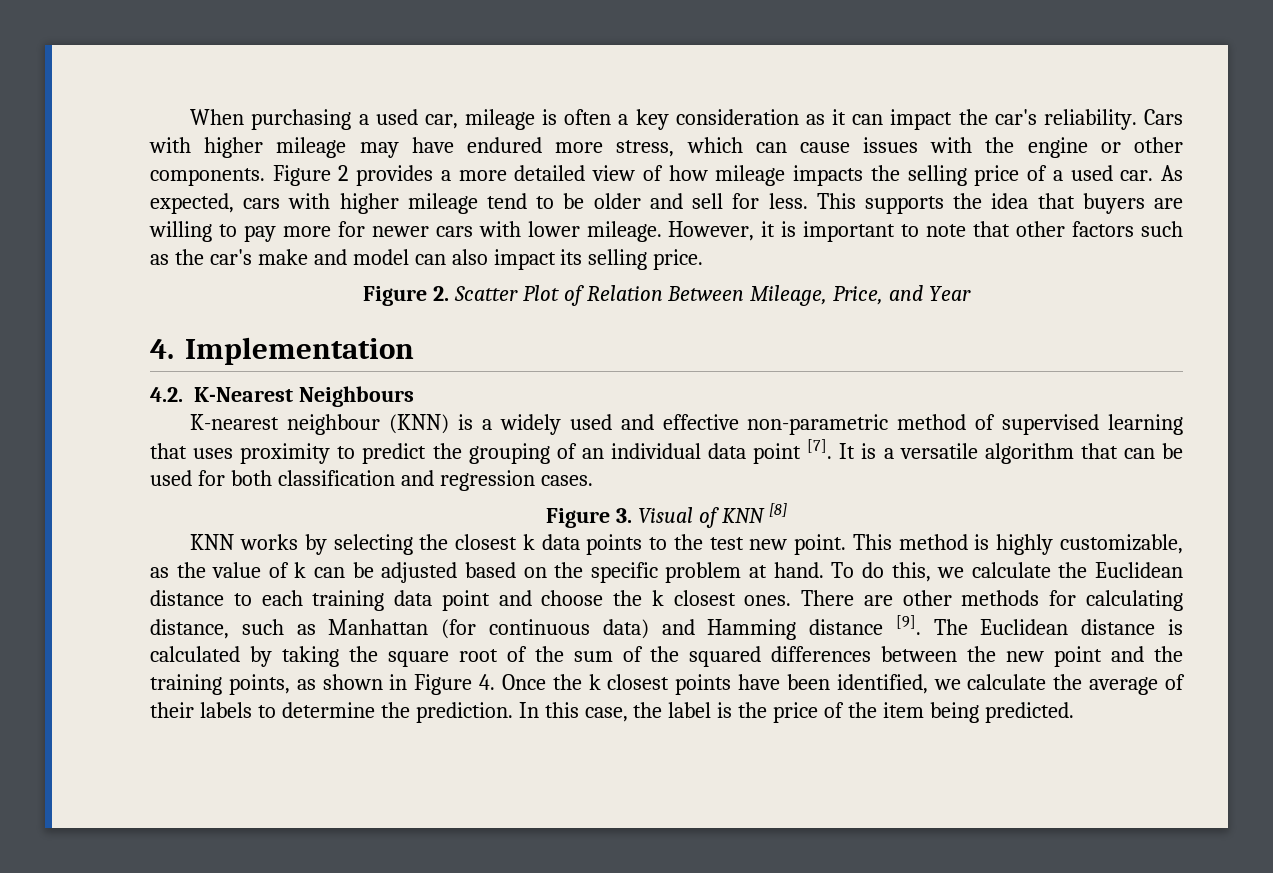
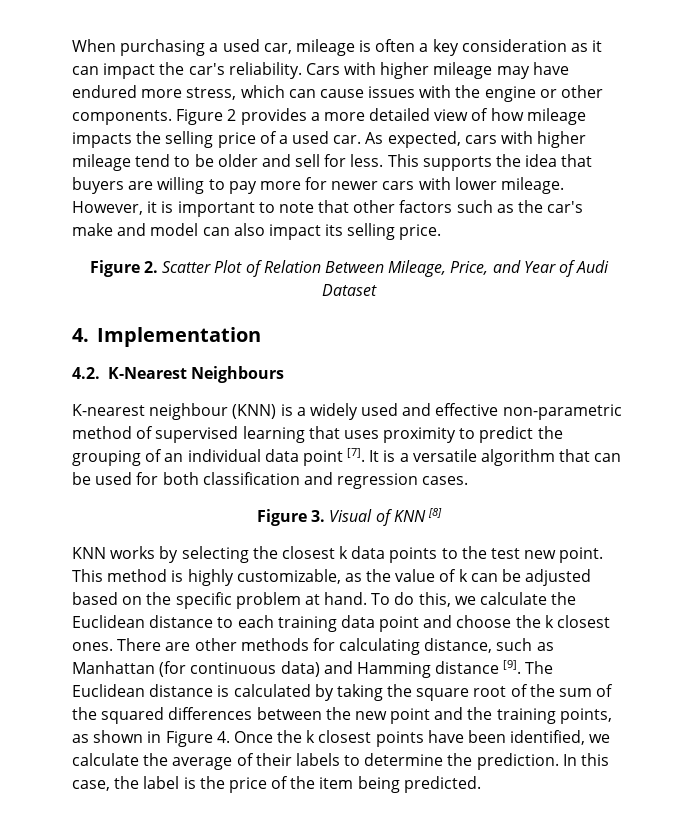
- Figure 2. Scatter Plot of Relation Between Mileage, Price, and Year
+ Figure 2. Scatter Plot of Relation Between Mileage, Price, and Year of Audi Dataset

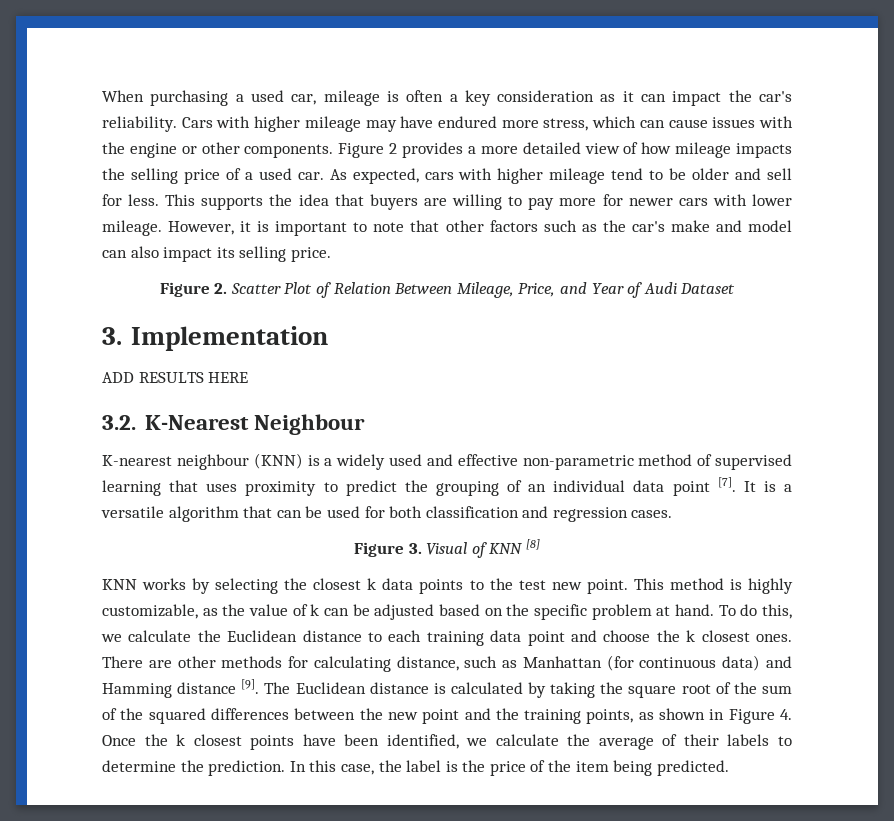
- 4. Implementation
+ 3. Implementation
- 4.2. K-Nearest Neighbours
+ ADD RESULTS HERE
+ 3.2. K-Nearest Neighbour

